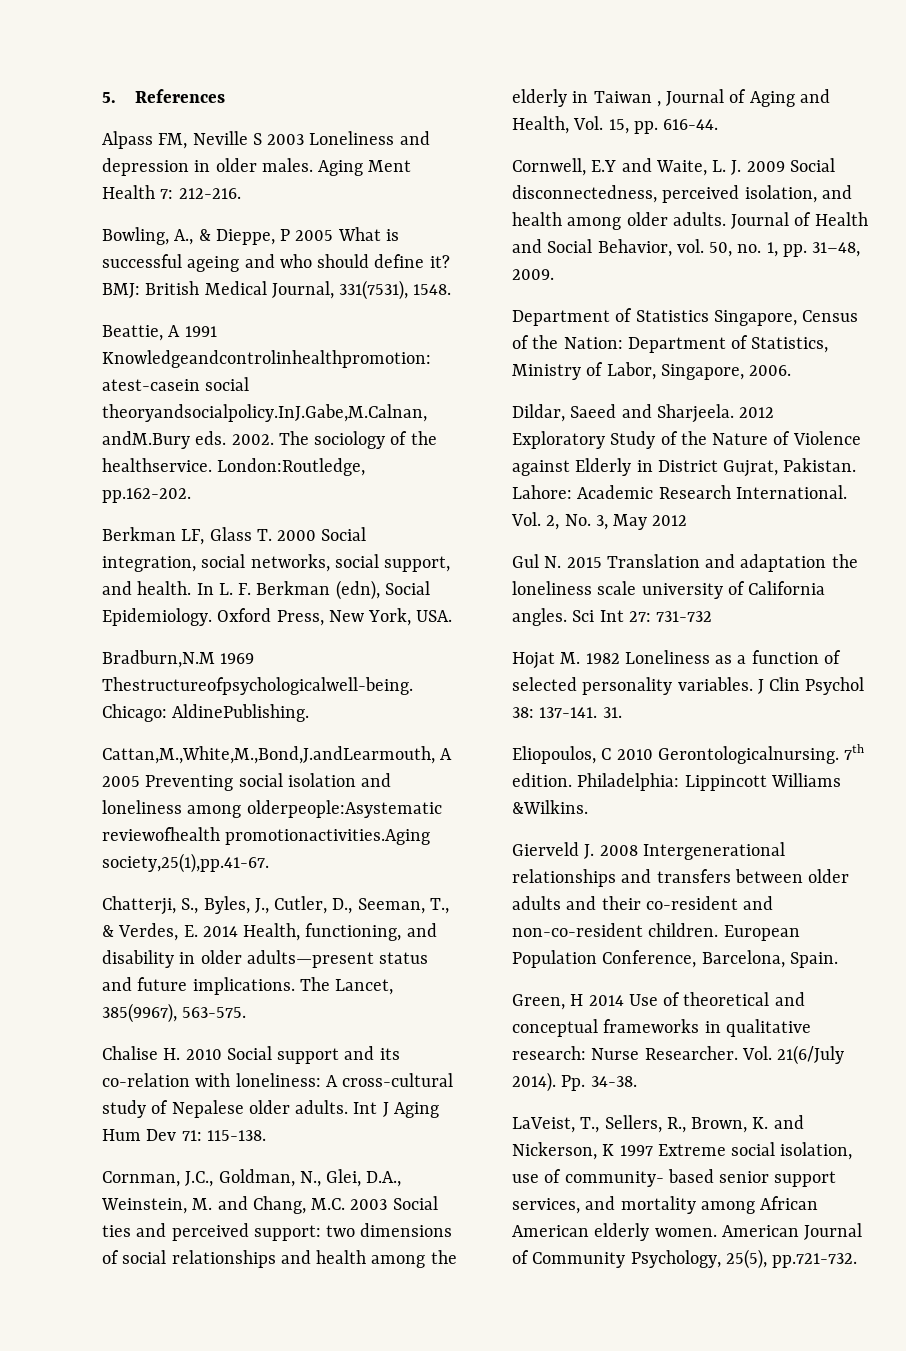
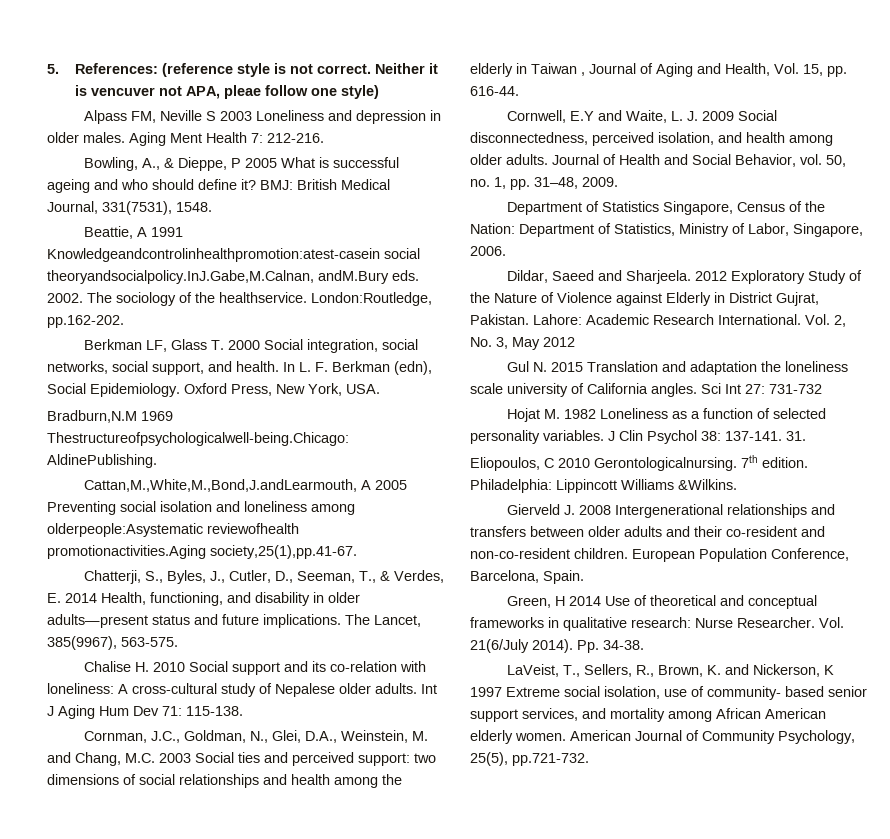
- 5. References
+ 5. References: (reference style is not correct. Neither it is vencuver not APA, pleae follow one style)

